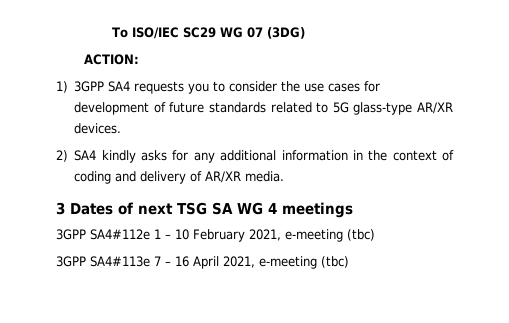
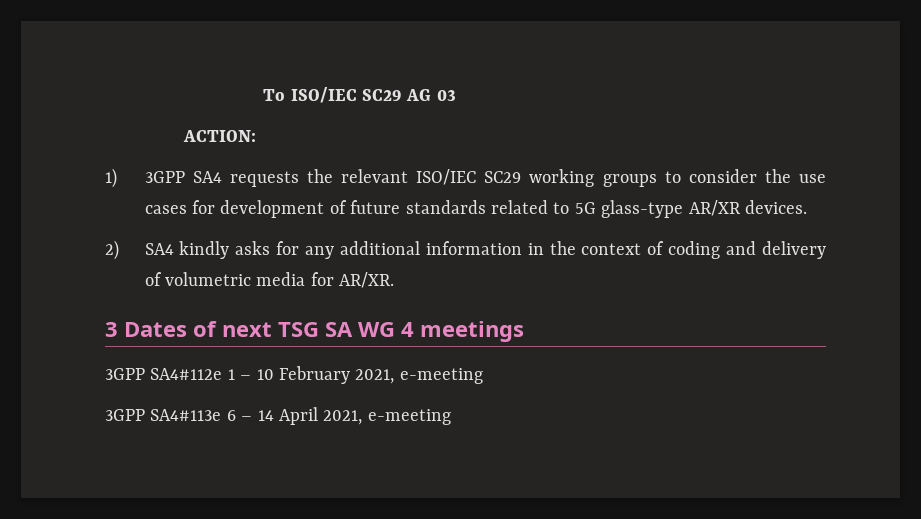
- To ISO/IEC SC29 WG 07 (3DG)
+ To ISO/IEC SC29 AG 03
- 1) 3GPP SA4 requests you to consider the use cases for development of future standards related to 5G glass-type AR/XR devices.
+ 1) 3GPP SA4 requests the relevant ISO/IEC SC29 working groups to consider the use cases for development of future standards related to 5G glass-type AR/XR devices.
- 2) SA4 kindly asks for any additional information in the context of coding and delivery of AR/XR media.
+ 2) SA4 kindly asks for any additional information in the context of coding and delivery of volumetric media for AR/XR.
- 3GPP SA4#112e 1 – 10 February 2021, e-meeting (tbc)
+ 3GPP SA4#112e 1 – 10 February 2021, e-meeting
- 3GPP SA4#113e 7 – 16 April 2021, e-meeting (tbc)
+ 3GPP SA4#113e 6 – 14 April 2021, e-meeting

